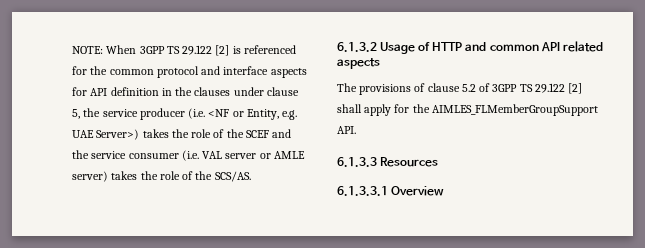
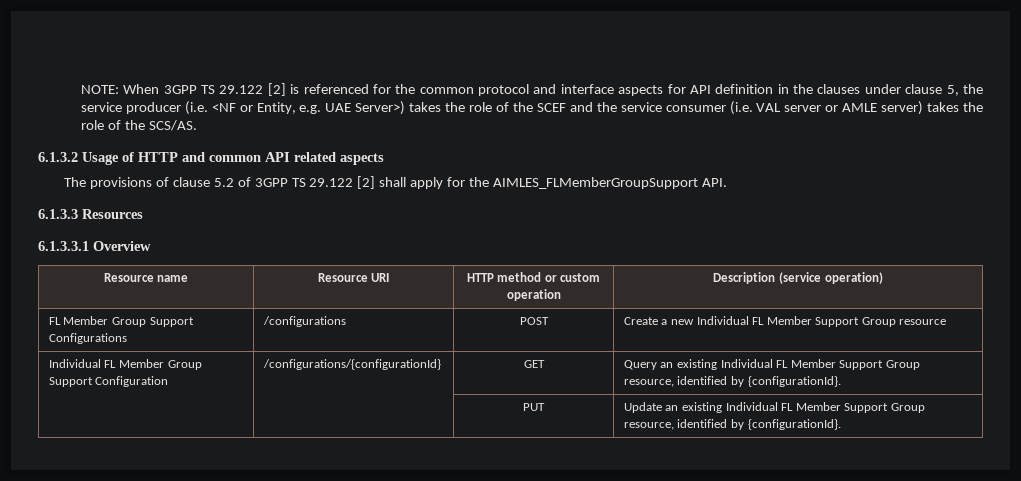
+ Resource name | Resource URI | HTTP method or custom operation | Description (service operation)
+ FL Member Group Support Configurations | /configurations | POST | Create a new Individual FL Member Support Group resource
+ Individual FL Member Group Support Configuration | /configurations/{configurationId} | GET | Query an existing Individual FL Member Support Group resource, identified by {configurationId}.
+ | | PUT | Update an existing Individual FL Member Support Group resource, identified by {configurationId}.

